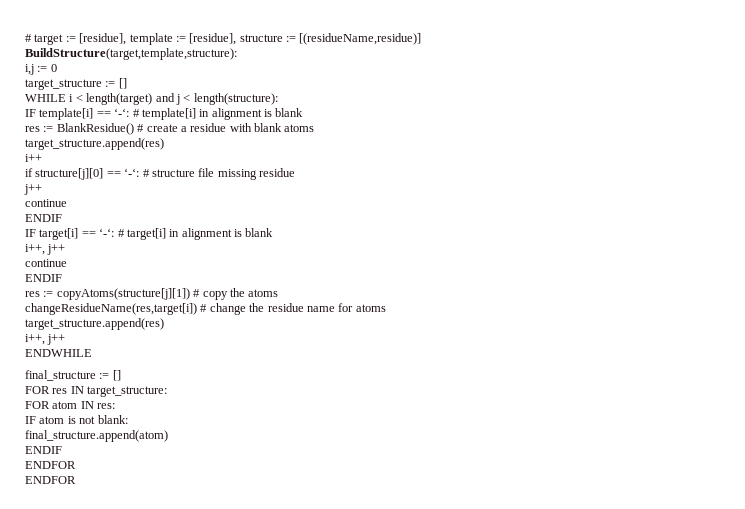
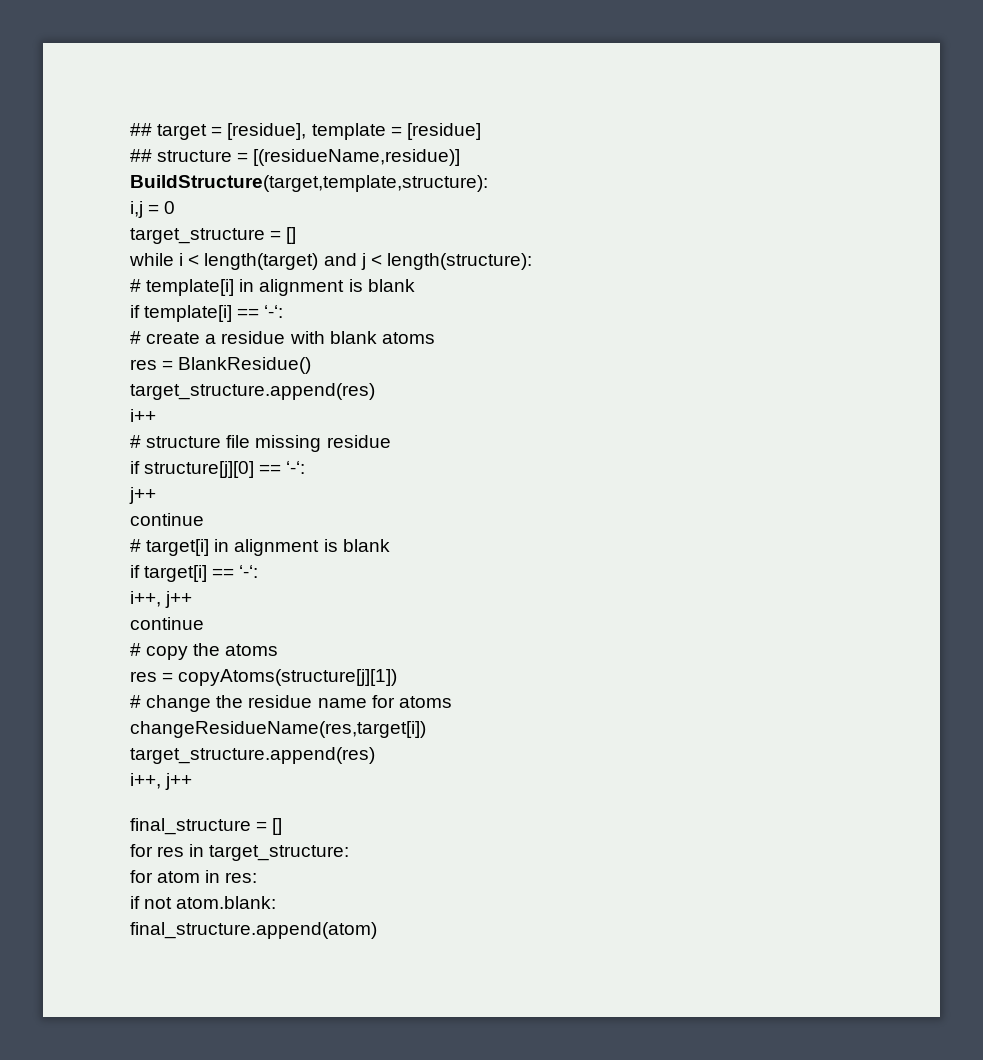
- # target := [residue], template := [residue], structure := [(residueName,residue)]
+ ## target = [residue], template = [residue]
+ ## structure = [(residueName,residue)]
- i,j := 0
+ i,j = 0
- target_structure := []
- WHILE i < length(target) and j < length(structure):
+ target_structure = []
+ while i < length(target) and j < length(structure):
- IF template[i] == ‘-‘: # template[i] in alignment is blank
+ # template[i] in alignment is blank
- res := BlankResidue() # create a residue with blank atoms
+ if template[i] == ‘-‘:
+ # create a residue with blank atoms
+ res = BlankResidue()
- if structure[j][0] == ‘-‘: # structure file missing residue
+ # structure file missing residue
+ if structure[j][0] == ‘-‘:
  j++
  continue
- ENDIF
- IF target[i] == ‘-‘: # target[i] in alignment is blank
+ # target[i] in alignment is blank
+ if target[i] == ‘-‘:
  i++, j++
  continue
- ENDIF
- res := copyAtoms(structure[j][1]) # copy the atoms
+ # copy the atoms
- changeResidueName(res,target[i]) # change the residue name for atoms
+ res = copyAtoms(structure[j][1])
+ # change the residue name for atoms
+ changeResidueName(res,target[i])
- ENDWHILE
- final_structure := []
- FOR res IN target_structure:
- FOR atom IN res:
- IF atom is not blank:
+ final_structure = []
+ for res in target_structure:
+ for atom in res:
+ if not atom.blank:
  final_structure.append(atom)
- ENDIF
- ENDFOR
- ENDFOR

